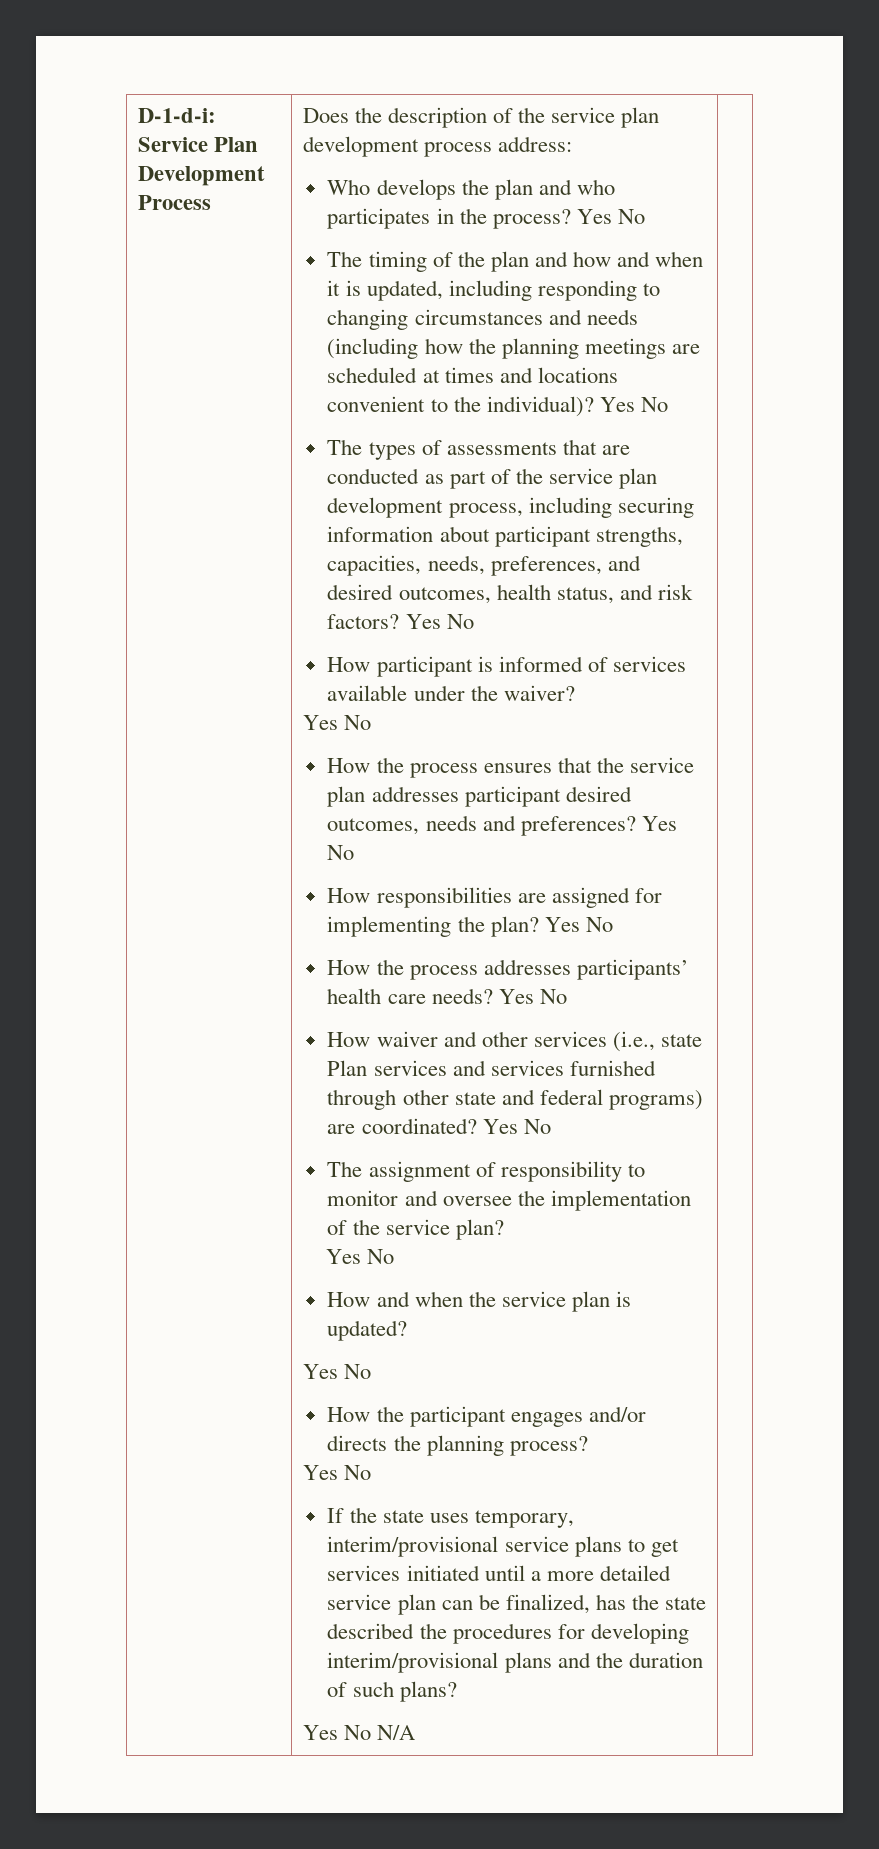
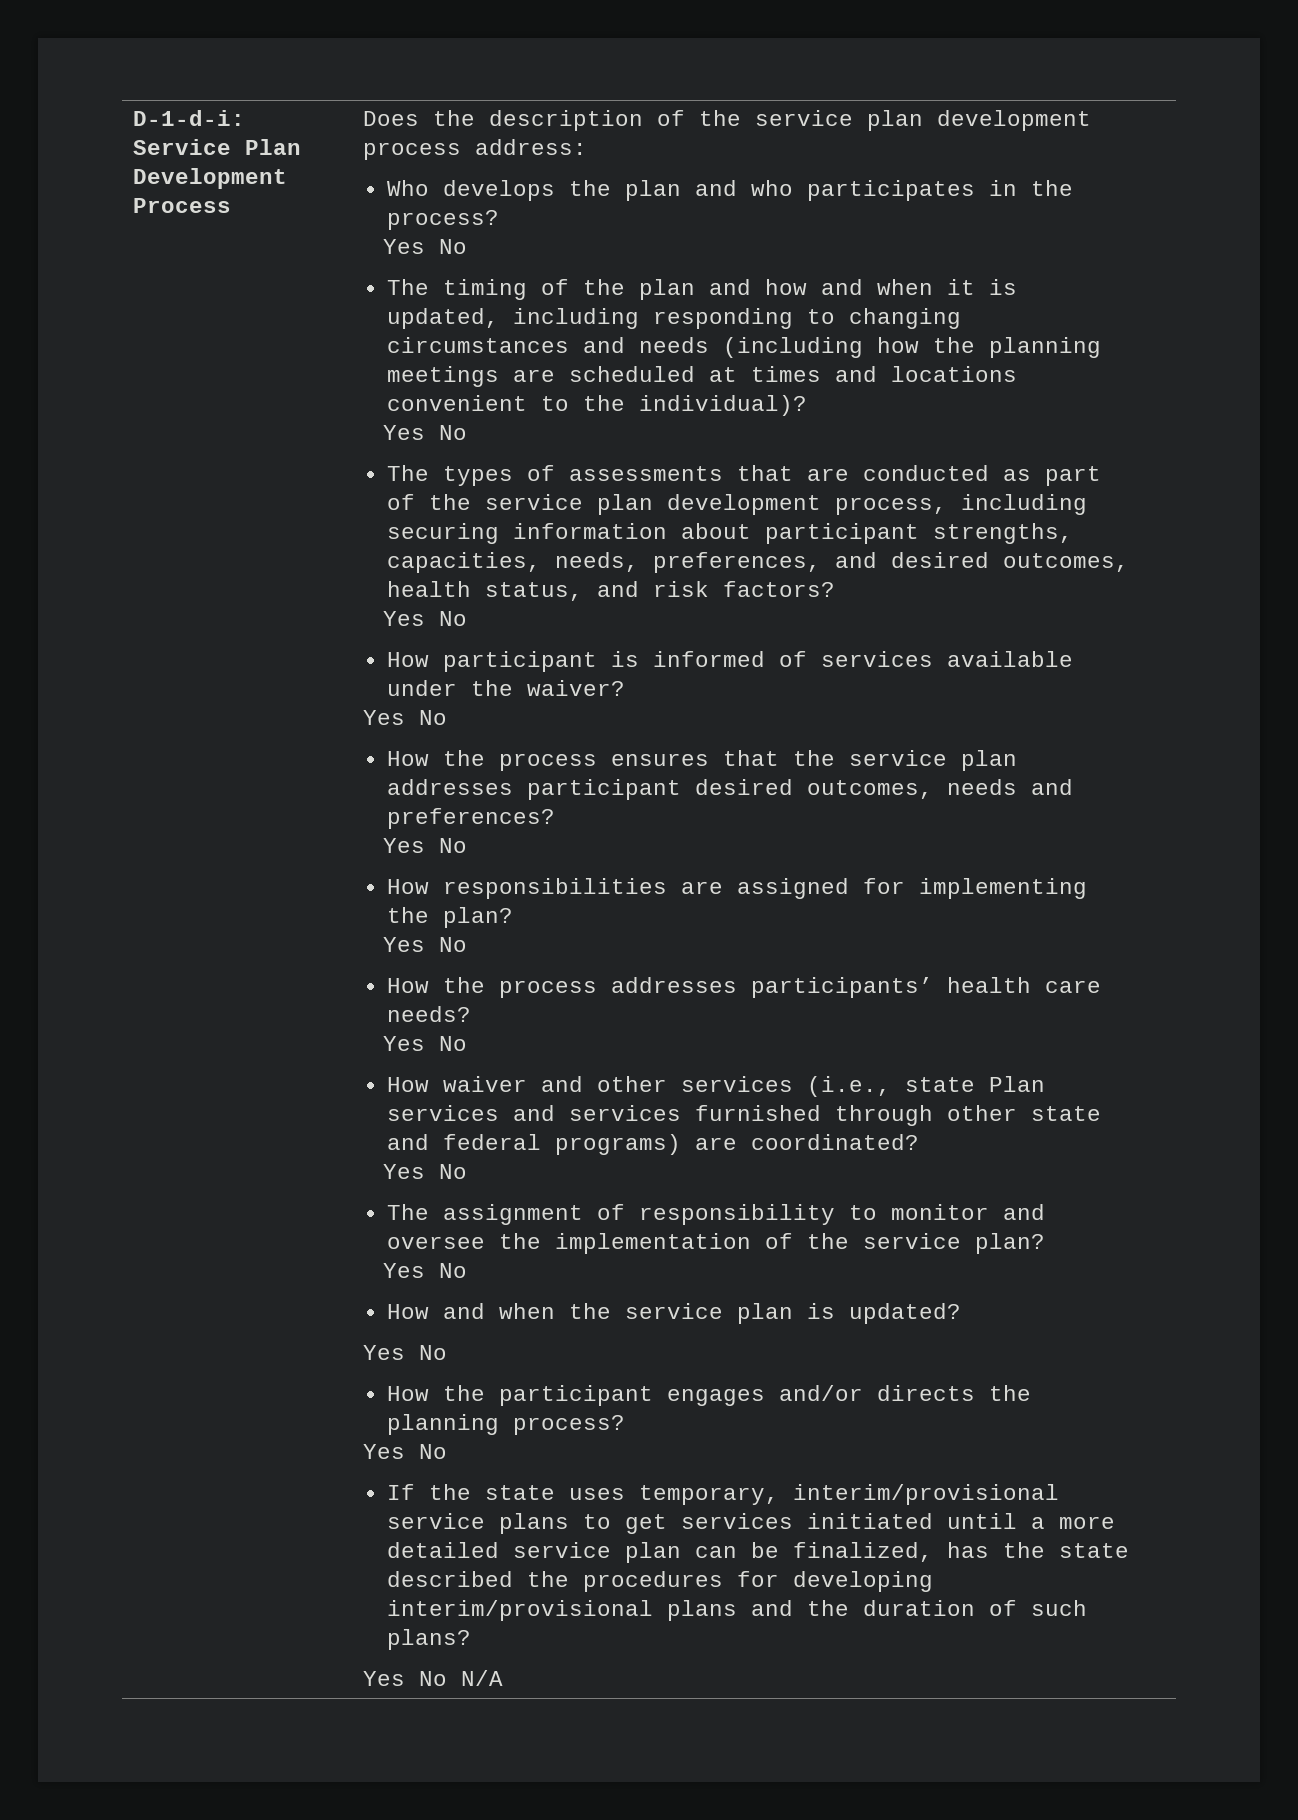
- Who develops the plan and who participates in the process? Yes No
+ Who develops the plan and who participates in the process?
+ Yes No
- The timing of the plan and how and when it is updated, including responding to changing circumstances and needs (including how the planning meetings are scheduled at times and locations convenient to the individual)? Yes No
+ The timing of the plan and how and when it is updated, including responding to changing circumstances and needs (including how the planning meetings are scheduled at times and locations convenient to the individual)?
+ Yes No
- The types of assessments that are conducted as part of the service plan development process, including securing information about participant strengths, capacities, needs, preferences, and desired outcomes, health status, and risk factors? Yes No
+ The types of assessments that are conducted as part of the service plan development process, including securing information about participant strengths, capacities, needs, preferences, and desired outcomes, health status, and risk factors?
+ Yes No
- How the process ensures that the service plan addresses participant desired outcomes, needs and preferences? Yes No
+ How the process ensures that the service plan addresses participant desired outcomes, needs and preferences?
+ Yes No
- How responsibilities are assigned for implementing the plan? Yes No
+ How responsibilities are assigned for implementing the plan?
+ Yes No
- How the process addresses participants’ health care needs? Yes No
+ How the process addresses participants’ health care needs?
+ Yes No
- How waiver and other services (i.e., state Plan services and services furnished through other state and federal programs) are coordinated? Yes No
+ How waiver and other services (i.e., state Plan services and services furnished through other state and federal programs) are coordinated?
+ Yes No

